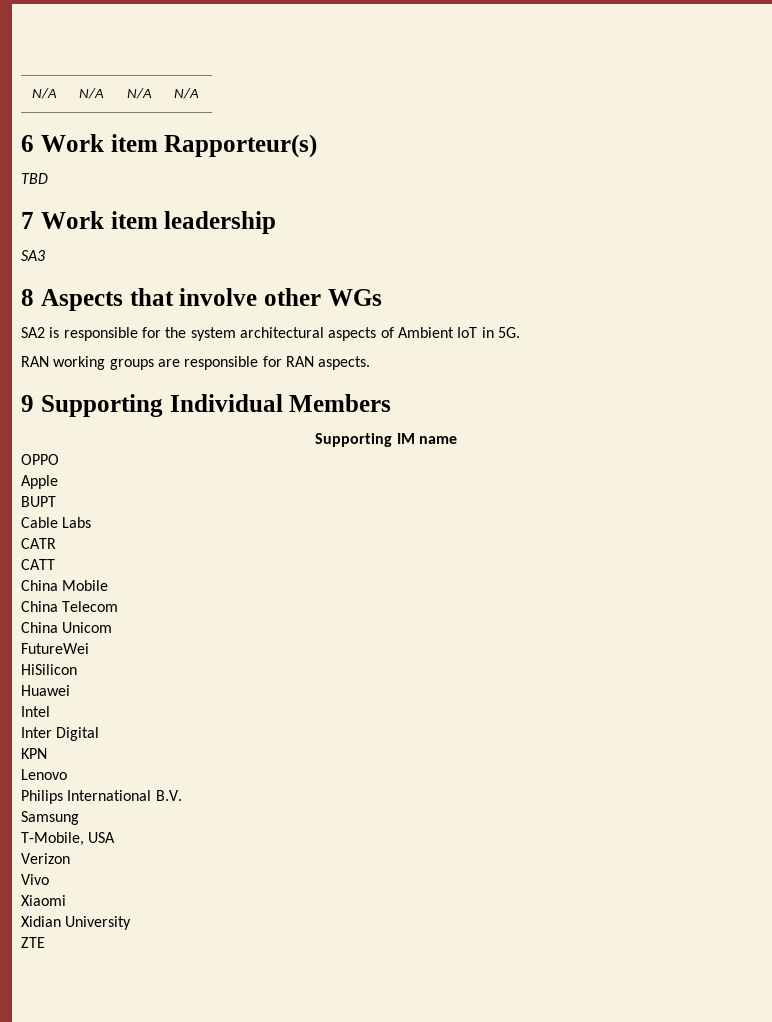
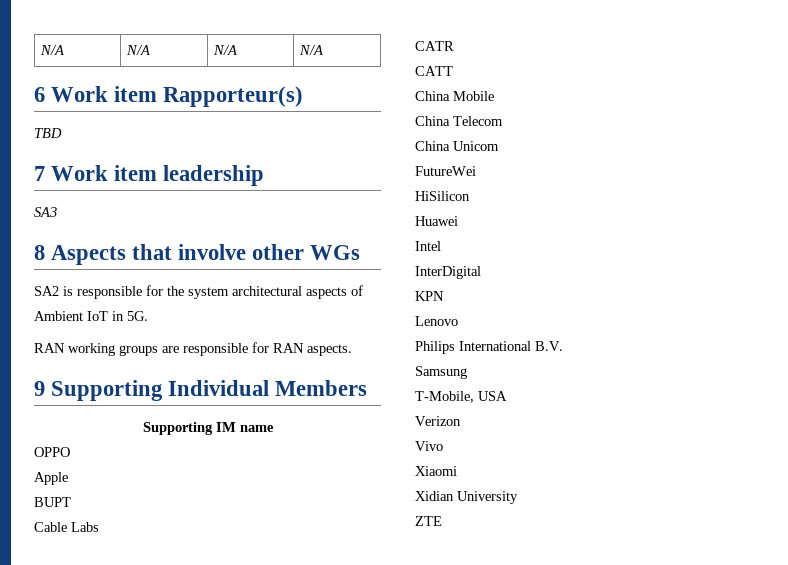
- Inter Digital
+ InterDigital

